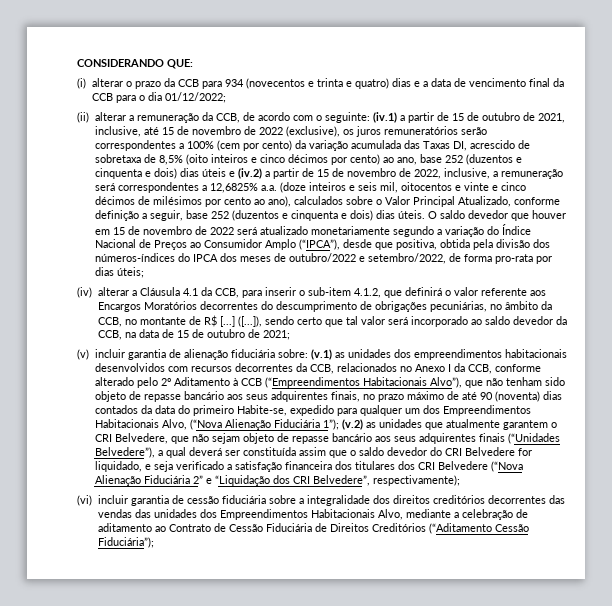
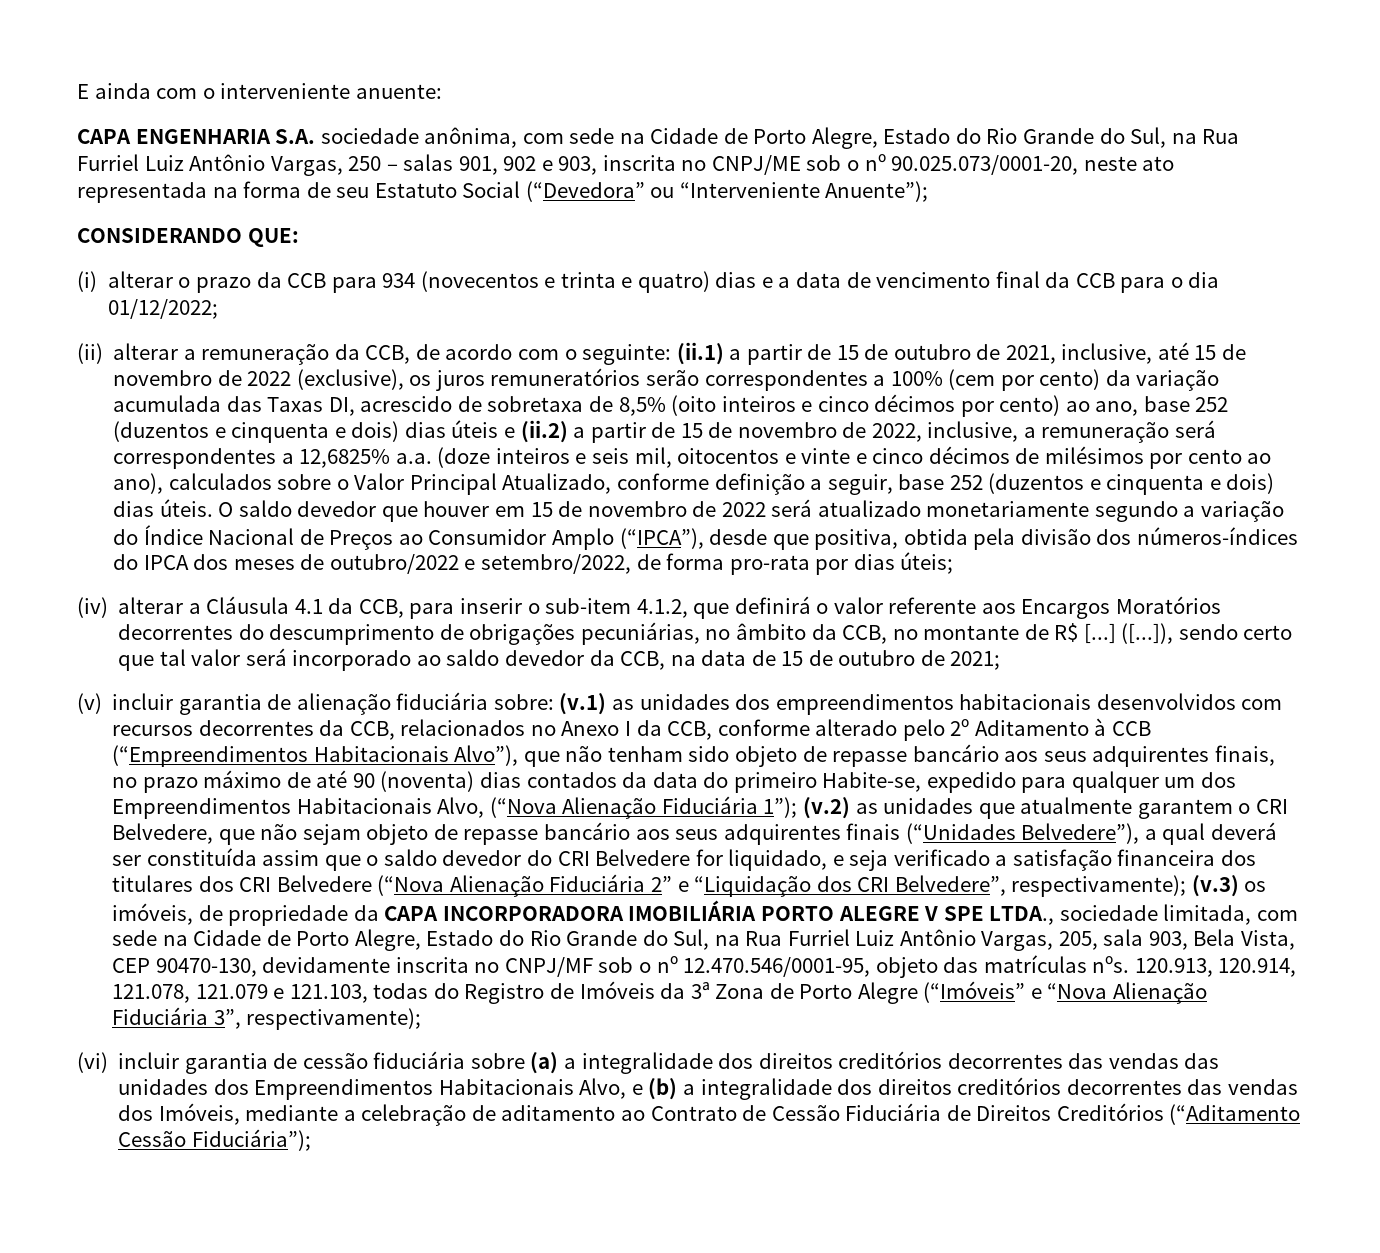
+ E ainda com o interveniente anuente:
+ CAPA ENGENHARIA S.A. sociedade anônima, com sede na Cidade de Porto Alegre, Estado do Rio Grande do Sul, na Rua Furriel Luiz Antônio Vargas, 250 – salas 901, 902 e 903, inscrita no CNPJ/ME sob o nº 90.025.073/0001-20, neste ato representada na forma de seu Estatuto Social (“Devedora” ou “Interveniente Anuente”);
- (iv.1) a partir de 15 de outubro de 2021, inclusive, até 15 de novembro de 2022 (exclusive), os juros remuneratórios serão correspondentes a 100% (cem por cento) da variação acumulada das Taxas DI, acrescido de sobretaxa de 8,5% (oito inteiros e cinco décimos por cento) ao ano, base 252 (duzentos e cinquenta e dois) dias úteis e (iv.2) a partir de 15 de novembro de 2022, inclusive, a remuneração será correspondentes a 12,6825% a.a. (doze inteiros e seis mil, oitocentos e vinte e cinco décimos de milésimos por cento ao ano), calculados sobre o Valor Principal Atualizado, conforme definição a seguir, base 252 (duzentos e cinquenta e dois) dias úteis.
+ (ii.1) a partir de 15 de outubro de 2021, inclusive, até 15 de novembro de 2022 (exclusive), os juros remuneratórios serão correspondentes a 100% (cem por cento) da variação acumulada das Taxas DI, acrescido de sobretaxa de 8,5% (oito inteiros e cinco décimos por cento) ao ano, base 252 (duzentos e cinquenta e dois) dias úteis e (ii.2) a partir de 15 de novembro de 2022, inclusive, a remuneração será correspondentes a 12,6825% a.a. (doze inteiros e seis mil, oitocentos e vinte e cinco décimos de milésimos por cento ao ano), calculados sobre o Valor Principal Atualizado, conforme definição a seguir, base 252 (duzentos e cinquenta e dois) dias úteis.
+ (v.3) os imóveis, de propriedade da CAPA INCORPORADORA IMOBILIÁRIA PORTO ALEGRE V SPE LTDA., sociedade limitada, com sede na Cidade de Porto Alegre, Estado do Rio Grande do Sul, na Rua Furriel Luiz Antônio Vargas, 205, sala 903, Bela Vista, CEP 90470-130, devidamente inscrita no CNPJ/MF sob o nº 12.470.546/0001-95, objeto das matrículas nºs. 120.913, 120.914, 121.078, 121.079 e 121.103, todas do Registro de Imóveis da 3ª Zona de Porto Alegre (“Imóveis” e “Nova Alienação Fiduciária 3”, respectivamente);
- (vi) incluir garantia de cessão fiduciária sobre a integralidade dos direitos creditórios decorrentes das vendas das unidades dos Empreendimentos Habitacionais Alvo, mediante a celebração de aditamento ao Contrato de Cessão Fiduciária de Direitos Creditórios (“Aditamento Cessão Fiduciária”);
+ (vi) incluir garantia de cessão fiduciária sobre (a) a integralidade dos direitos creditórios decorrentes das vendas das unidades dos Empreendimentos Habitacionais Alvo, e (b) a integralidade dos direitos creditórios decorrentes das vendas dos Imóveis, mediante a celebração de aditamento ao Contrato de Cessão Fiduciária de Direitos Creditórios (“Aditamento Cessão Fiduciária”);

